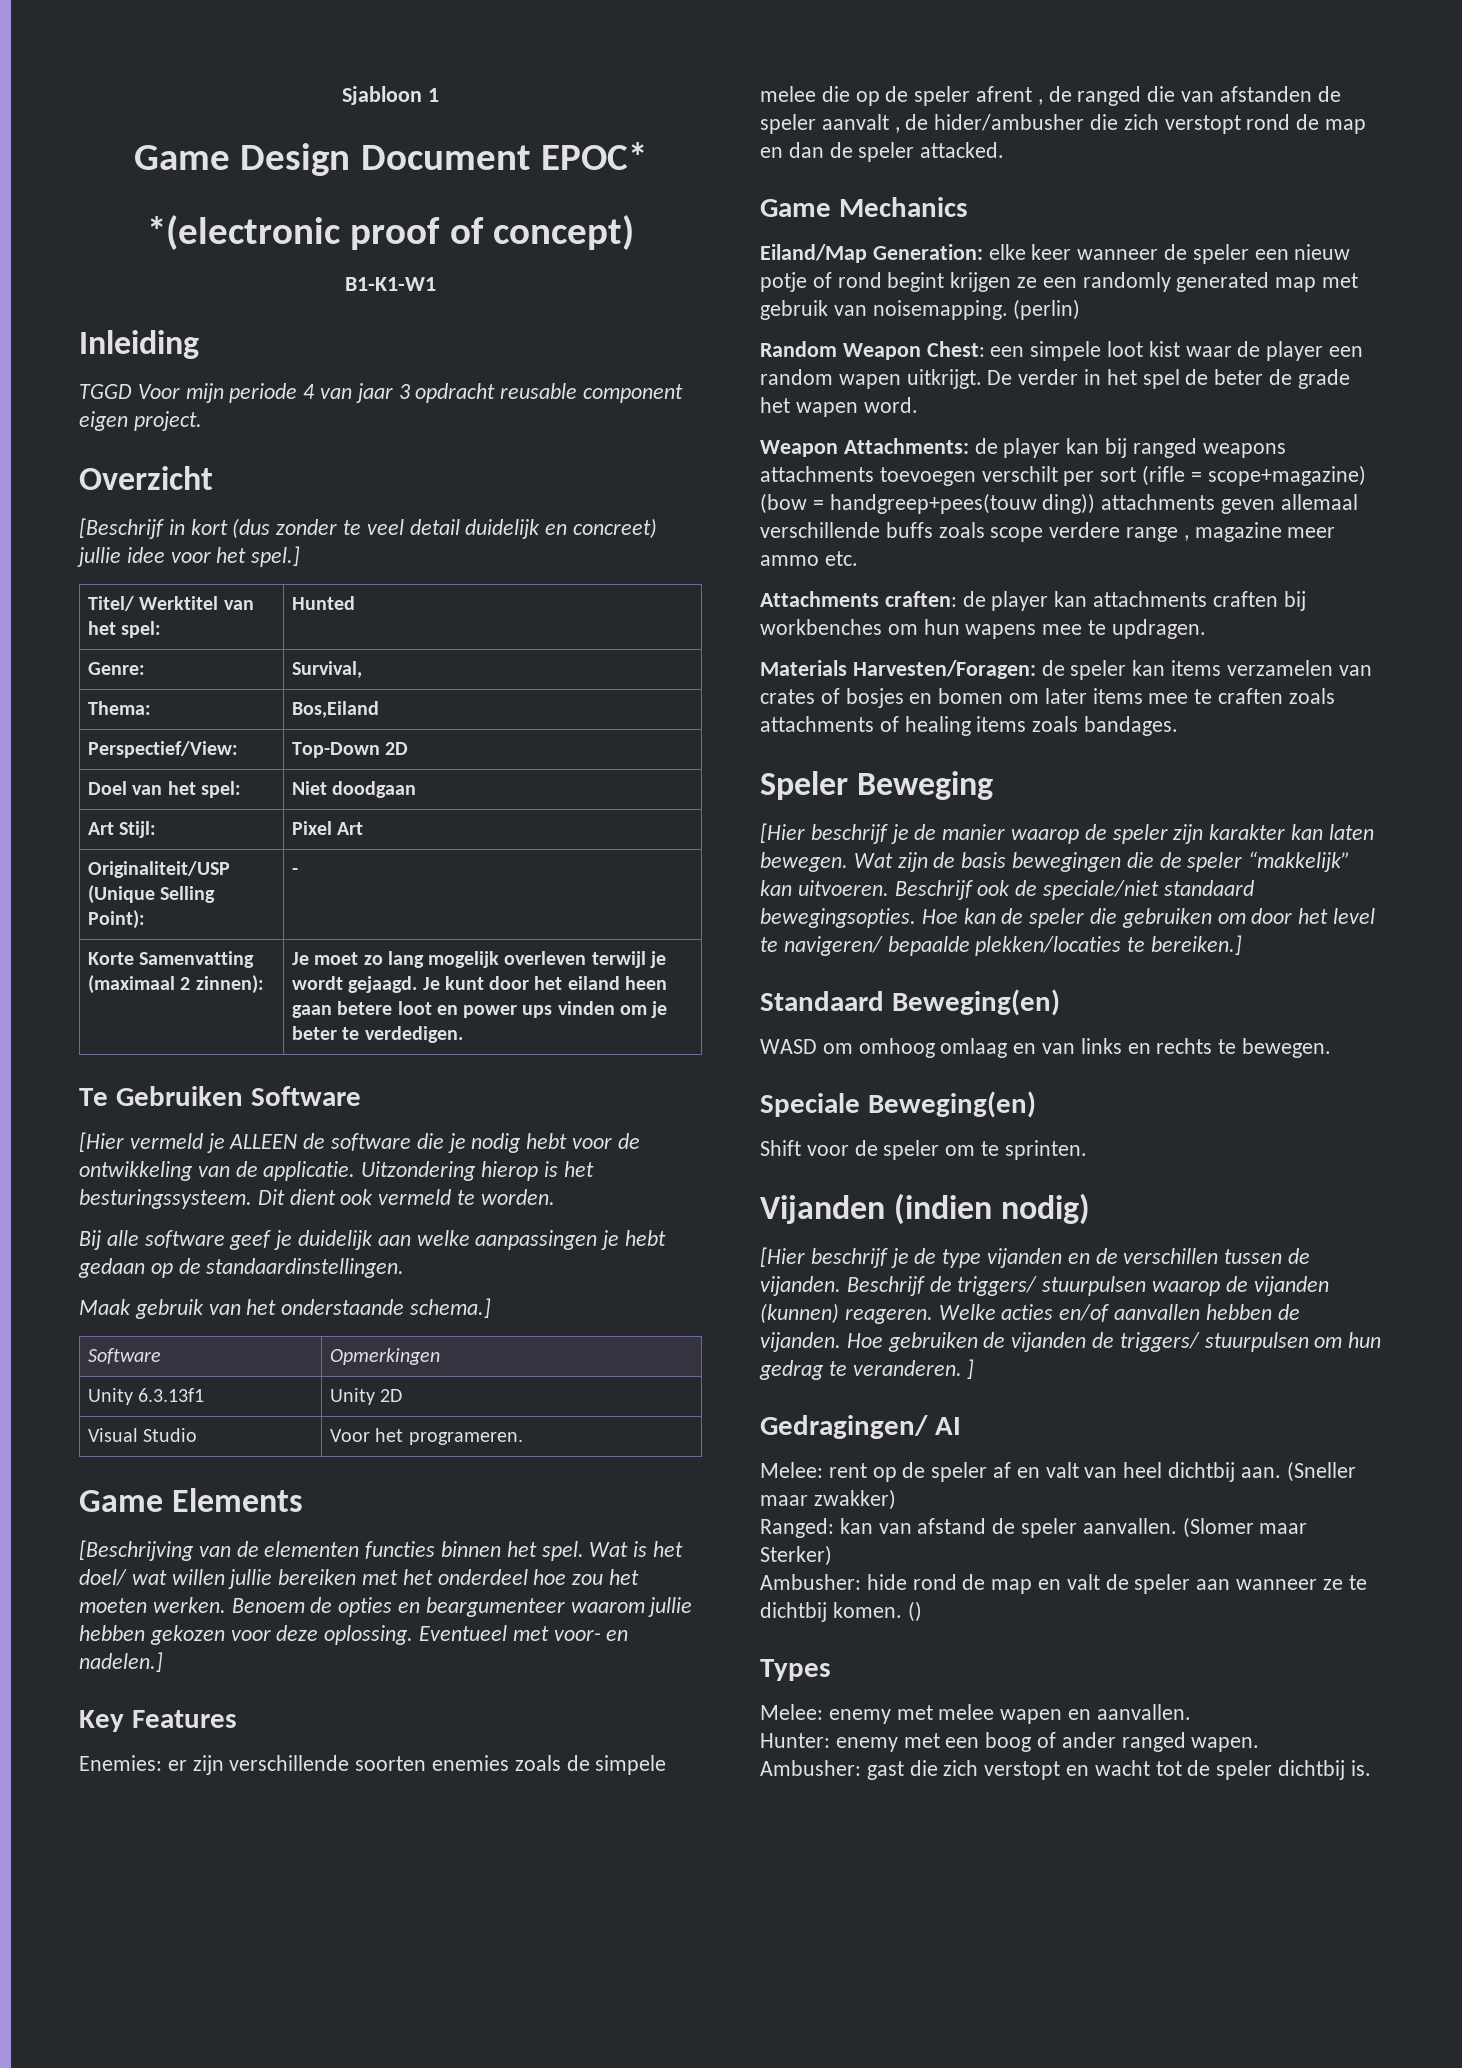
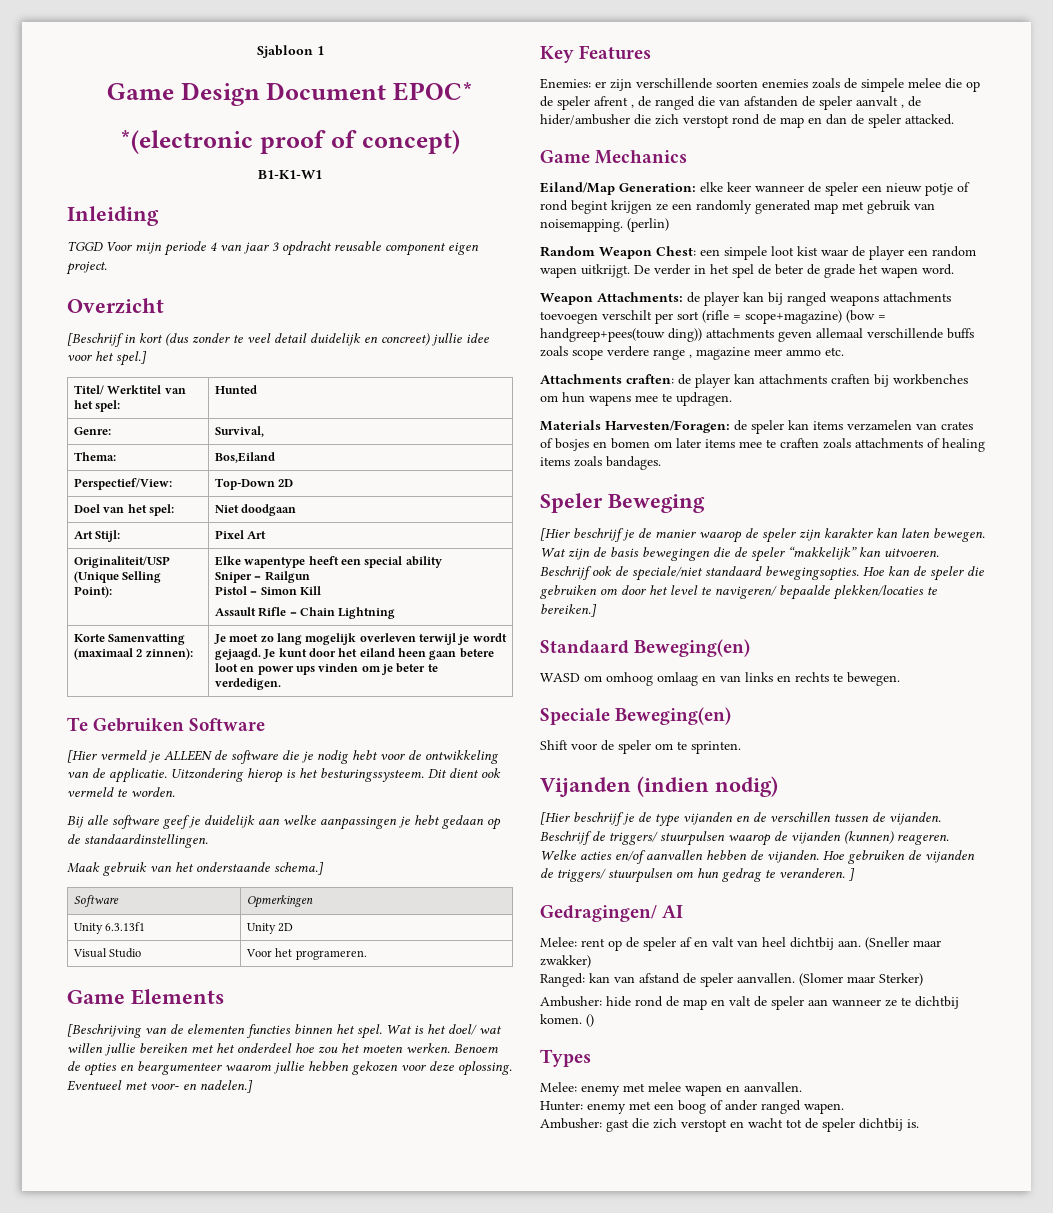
- Originaliteit/USP (Unique Selling Point): | -
+ Originaliteit/USP (Unique Selling Point): | Elke wapentype heeft een special ability
+ Sniper = Railgun
+ Pistol = Simon Kill
+ Assault Rifle = Chain Lightning

